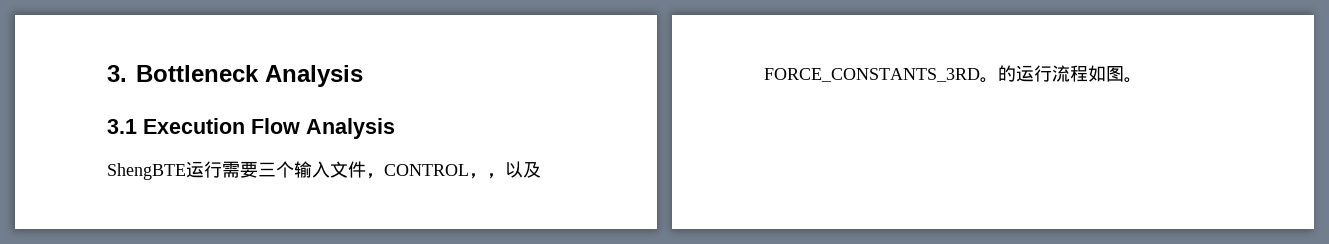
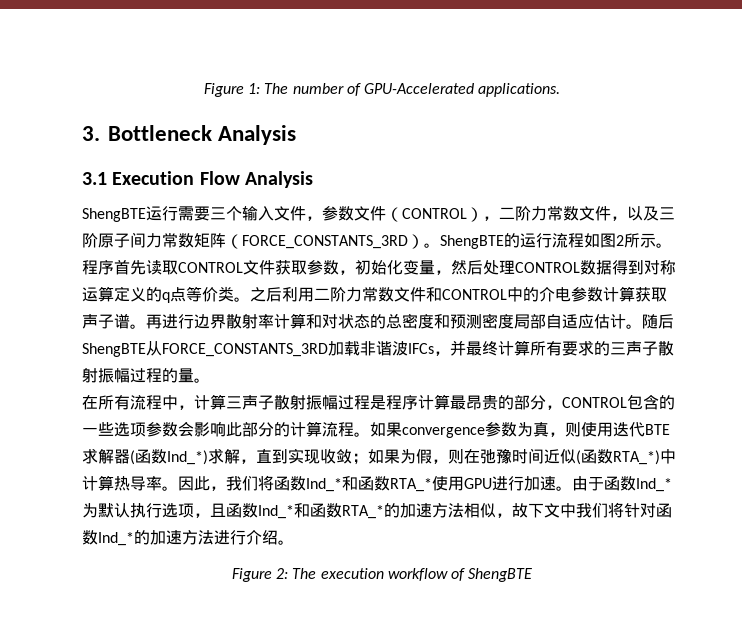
+ Figure 1: The number of GPU-Accelerated applications.
- ShengBTE运行需要三个输入文件，CONTROL，，以及FORCE_CONSTANTS_3RD。的运行流程如图。
+ ShengBTE运行需要三个输入文件，参数文件（CONTROL），二阶力常数文件，以及三阶原子间力常数矩阵（FORCE_CONSTANTS_3RD）。ShengBTE的运行流程如图2所示。程序首先读取CONTROL文件获取参数，初始化变量，然后处理CONTROL数据得到对称运算定义的q点等价类。之后利用二阶力常数文件和CONTROL中的介电参数计算获取声子谱。再进行边界散射率计算和对状态的总密度和预测密度局部自适应估计。随后ShengBTE从FORCE_CONSTANTS_3RD加载非谐波IFCs，并最终计算所有要求的三声子散射振幅过程的量。
+ 在所有流程中，计算三声子散射振幅过程是程序计算最昂贵的部分，CONTROL包含的一些选项参数会影响此部分的计算流程。如果convergence参数为真，则使用迭代BTE求解器(函数Ind_*)求解，直到实现收敛；如果为假，则在弛豫时间近似(函数RTA_*)中计算热导率。因此，我们将函数Ind_*和函数RTA_*使用GPU进行加速。由于函数Ind_*为默认执行选项，且函数Ind_*和函数RTA_*的加速方法相似，故下文中我们将针对函数Ind_*的加速方法进行介绍。
+ Figure 2: The execution workflow of ShengBTE

